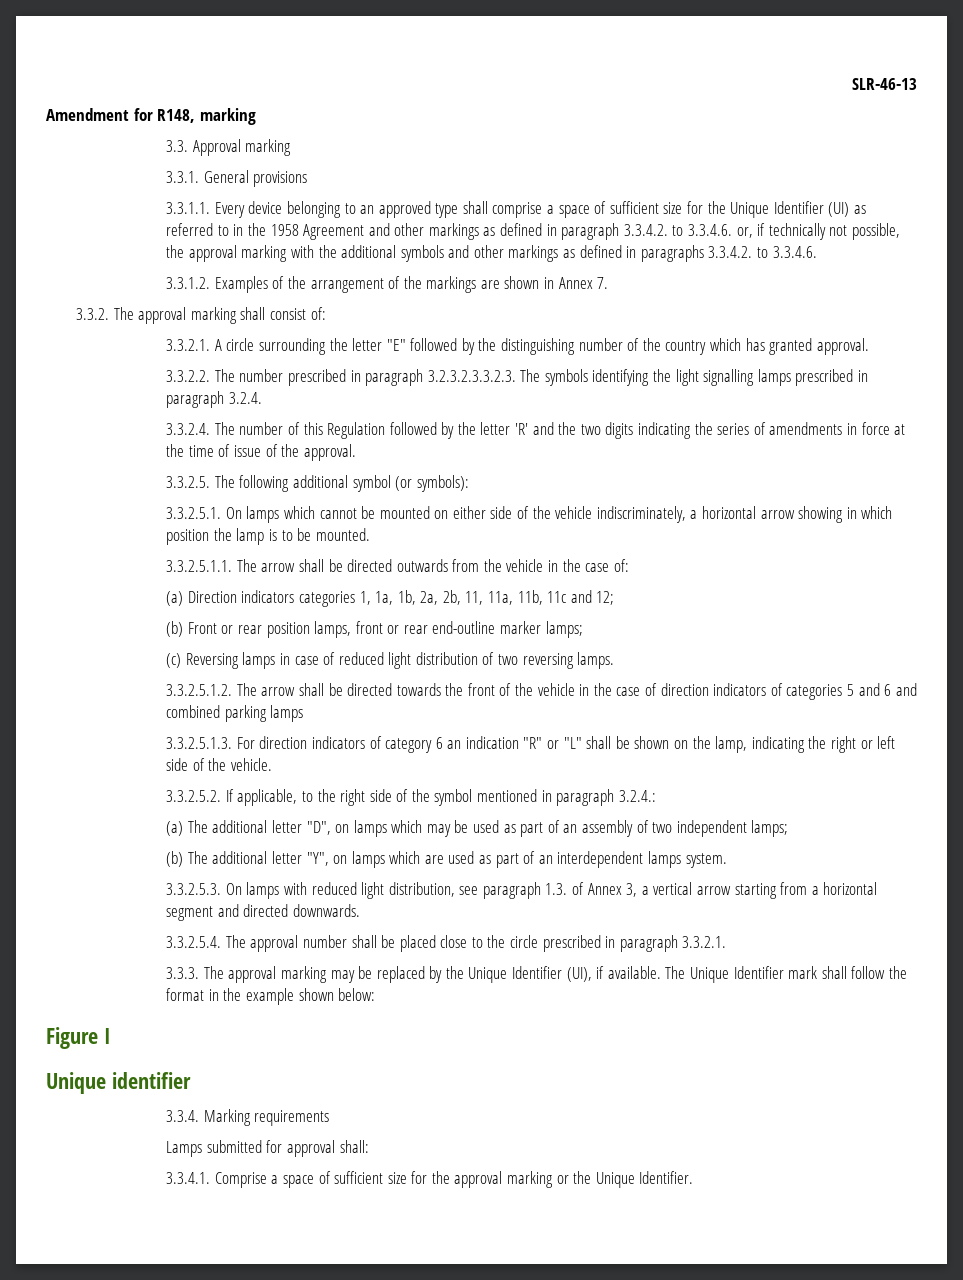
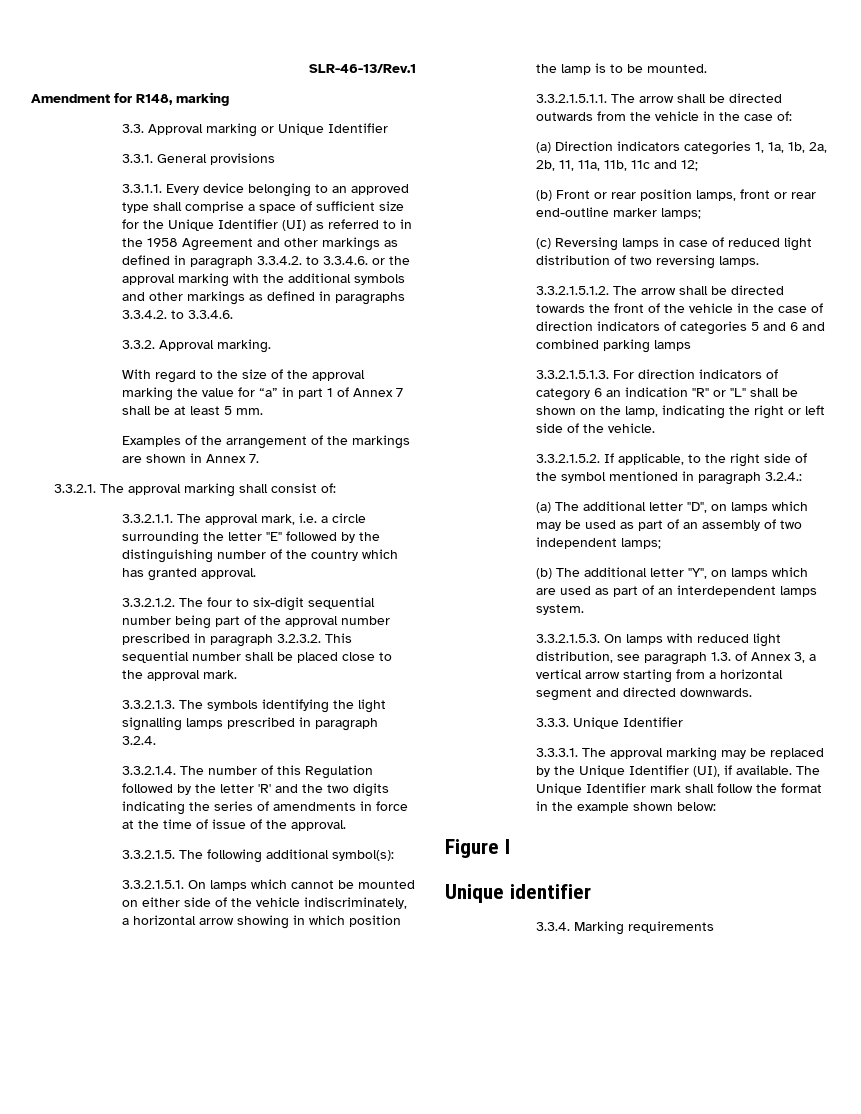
- SLR-46-13
+ SLR-46-13/Rev.1
- 3.3. Approval marking
+ 3.3. Approval marking or Unique Identifier
- 3.3.1.1. Every device belonging to an approved type shall comprise a space of sufficient size for the Unique Identifier (UI) as referred to in the 1958 Agreement and other markings as defined in paragraph 3.3.4.2. to 3.3.4.6. or, if technically not possible, the approval marking with the additional symbols and other markings as defined in paragraphs 3.3.4.2. to 3.3.4.6.
+ 3.3.1.1. Every device belonging to an approved type shall comprise a space of sufficient size for the Unique Identifier (UI) as referred to in the 1958 Agreement and other markings as defined in paragraph 3.3.4.2. to 3.3.4.6. or the approval marking with the additional symbols and other markings as defined in paragraphs 3.3.4.2. to 3.3.4.6.
- 3.3.1.2. Examples of the arrangement of the markings are shown in Annex 7.
+ 3.3.2. Approval marking.
+ With regard to the size of the approval marking the value for “a” in part 1 of Annex 7 shall be at least 5 mm.
+ Examples of the arrangement of the markings are shown in Annex 7.
- 3.3.2. The approval marking shall consist of:
+ 3.3.2.1. The approval marking shall consist of:
- 3.3.2.1. A circle surrounding the letter "E" followed by the distinguishing number of the country which has granted approval.
+ 3.3.2.1.1. The approval mark, i.e. a circle surrounding the letter "E" followed by the distinguishing number of the country which has granted approval.
- 3.3.2.2. The number prescribed in paragraph 3.2.3.2.3.3.2.3. The symbols identifying the light signalling lamps prescribed in paragraph 3.2.4.
+ 3.3.2.1.2. The four to six-digit sequential number being part of the approval number prescribed in paragraph 3.2.3.2. This sequential number shall be placed close to the approval mark.
+ 3.3.2.1.3. The symbols identifying the light signalling lamps prescribed in paragraph 3.2.4.
- 3.3.2.4. The number of this Regulation followed by the letter 'R' and the two digits indicating the series of amendments in force at the time of issue of the approval.
+ 3.3.2.1.4. The number of this Regulation followed by the letter 'R' and the two digits indicating the series of amendments in force at the time of issue of the approval.
- 3.3.2.5. The following additional symbol (or symbols):
- 3.3.2.5.1. On lamps which cannot be mounted on either side of the vehicle indiscriminately, a horizontal arrow showing in which position the lamp is to be mounted.
+ 3.3.2.1.5. The following additional symbol(s):
+ 3.3.2.1.5.1. On lamps which cannot be mounted on either side of the vehicle indiscriminately, a horizontal arrow showing in which position the lamp is to be mounted.
- 3.3.2.5.1.1. The arrow shall be directed outwards from the vehicle in the case of:
+ 3.3.2.1.5.1.1. The arrow shall be directed outwards from the vehicle in the case of:
- 3.3.2.5.1.2. The arrow shall be directed towards the front of the vehicle in the case of direction indicators of categories 5 and 6 and combined parking lamps
+ 3.3.2.1.5.1.2. The arrow shall be directed towards the front of the vehicle in the case of direction indicators of categories 5 and 6 and combined parking lamps
- 3.3.2.5.1.3. For direction indicators of category 6 an indication "R" or "L" shall be shown on the lamp, indicating the right or left side of the vehicle.
+ 3.3.2.1.5.1.3. For direction indicators of category 6 an indication "R" or "L" shall be shown on the lamp, indicating the right or left side of the vehicle.
- 3.3.2.5.2. If applicable, to the right side of the symbol mentioned in paragraph 3.2.4.:
+ 3.3.2.1.5.2. If applicable, to the right side of the symbol mentioned in paragraph 3.2.4.:
- 3.3.2.5.3. On lamps with reduced light distribution, see paragraph 1.3. of Annex 3, a vertical arrow starting from a horizontal segment and directed downwards.
+ 3.3.2.1.5.3. On lamps with reduced light distribution, see paragraph 1.3. of Annex 3, a vertical arrow starting from a horizontal segment and directed downwards.
- 3.3.2.5.4. The approval number shall be placed close to the circle prescribed in paragraph 3.3.2.1.
- 3.3.3. The approval marking may be replaced by the Unique Identifier (UI), if available.
+ 3.3.3. Unique Identifier
+ 3.3.3.1. The approval marking may be replaced by the Unique Identifier (UI), if available.
- Lamps submitted for approval shall:
- 3.3.4.1. Comprise a space of sufficient size for the approval marking or the Unique Identifier.

